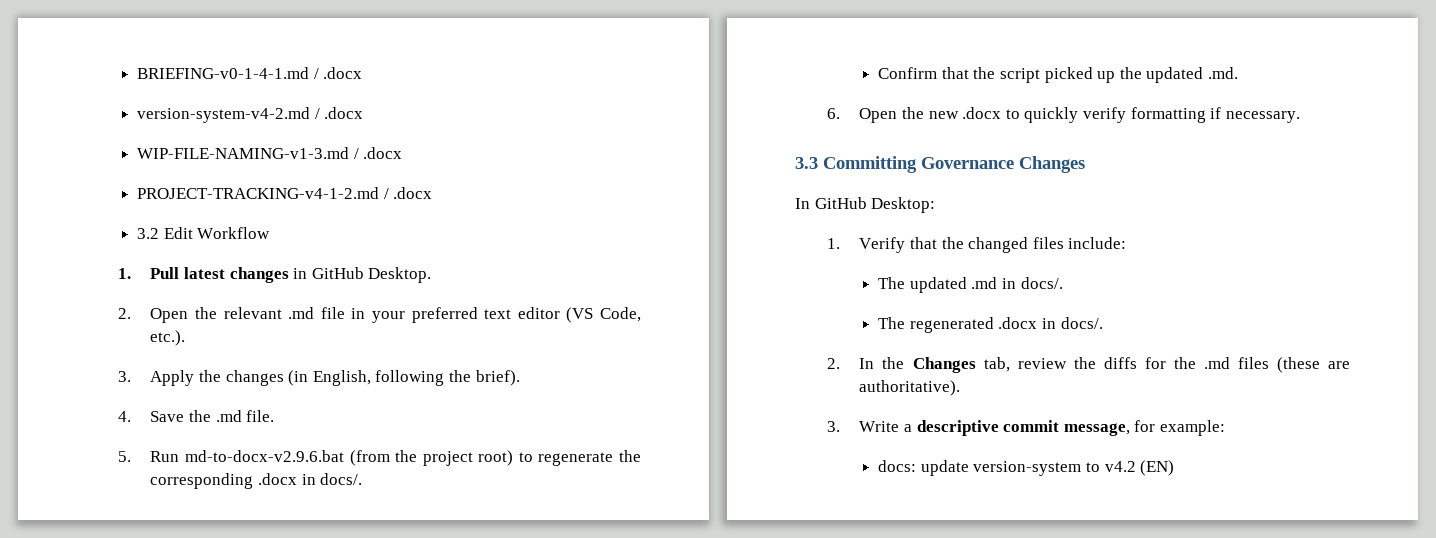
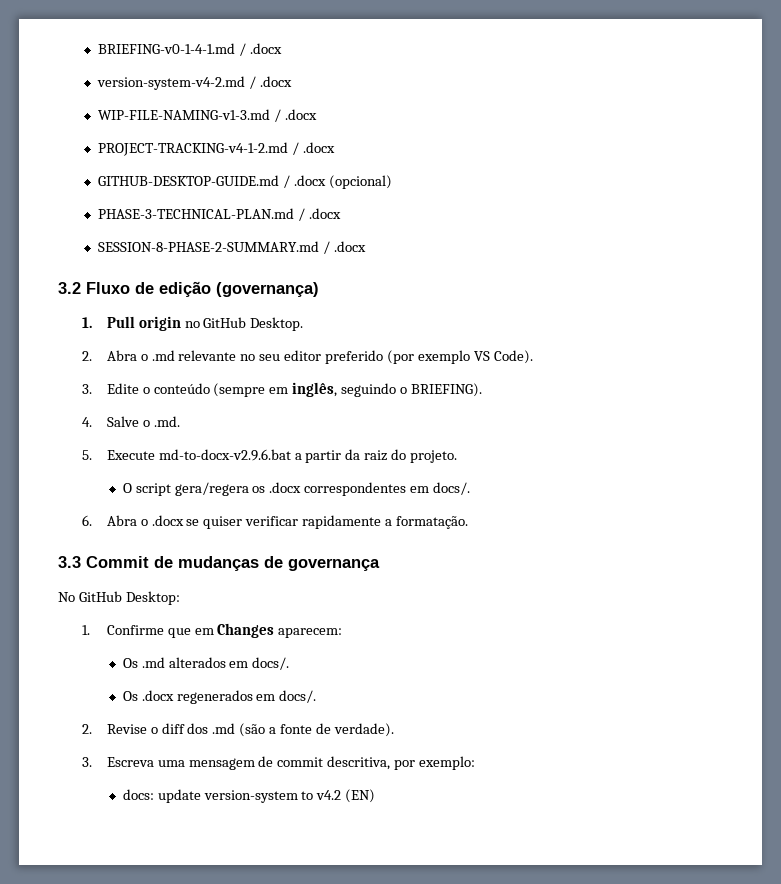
- 3.2 Edit Workflow
+ GITHUB-DESKTOP-GUIDE.md / .docx (opcional)
+ PHASE-3-TECHNICAL-PLAN.md / .docx
+ SESSION-8-PHASE-2-SUMMARY.md / .docx
+ 3.2 Fluxo de edição (governança)
- 1. Pull latest changes in GitHub Desktop.
+ 1. Pull origin no GitHub Desktop.
- 2. Open the relevant .md file in your preferred text editor (VS Code, etc.).
- 3. Apply the changes (in English, following the brief).
- 4. Save the .md file.
- 5. Run md-to-docx-v2.9.6.bat (from the project root) to regenerate the corresponding .docx in docs/.
- Confirm that the script picked up the updated .md.
- 6. Open the new .docx to quickly verify formatting if necessary.
- 3.3 Committing Governance Changes
- In GitHub Desktop:
- 1. Verify that the changed files include:
- The updated .md in docs/.
- The regenerated .docx in docs/.
- 2. In the Changes tab, review the diffs for the .md files (these are authoritative).
- 3. Write a descriptive commit message, for example:
+ 2. Abra o .md relevante no seu editor preferido (por exemplo VS Code).
+ 3. Edite o conteúdo (sempre em inglês, seguindo o BRIEFING).
+ 4. Salve o .md.
+ 5. Execute md-to-docx-v2.9.6.bat a partir da raiz do projeto.
+ O script gera/regera os .docx correspondentes em docs/.
+ 6. Abra o .docx se quiser verificar rapidamente a formatação.
+ 3.3 Commit de mudanças de governança
+ No GitHub Desktop:
+ 1. Confirme que em Changes aparecem:
+ Os .md alterados em docs/.
+ Os .docx regenerados em docs/.
+ 2. Revise o diff dos .md (são a fonte de verdade).
+ 3. Escreva uma mensagem de commit descritiva, por exemplo:

